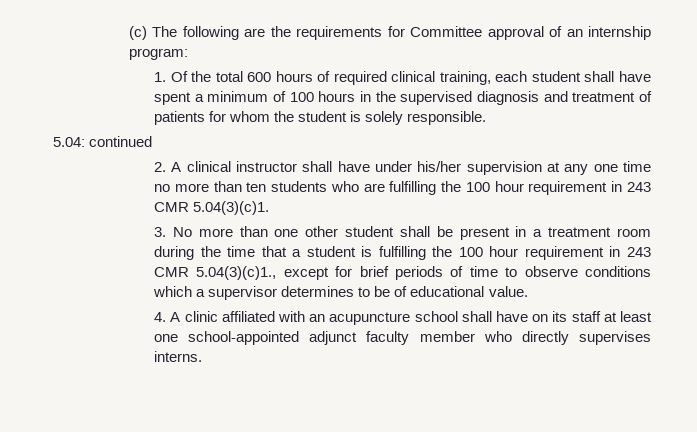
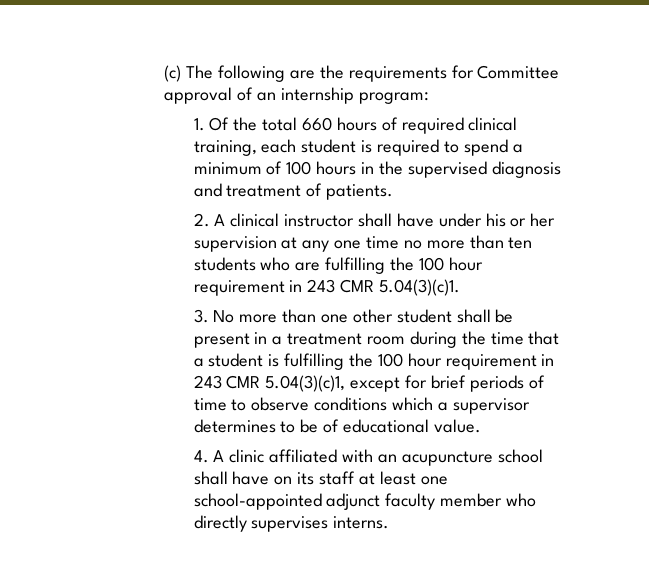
- 1. Of the total 600 hours of required clinical training, each student shall have spent a minimum of 100 hours in the supervised diagnosis and treatment of patients for whom the student is solely responsible.
- 5.04: continued
+ 1. Of the total 660 hours of required clinical training, each student is required to spend a minimum of 100 hours in the supervised diagnosis and treatment of patients.
- 2. A clinical instructor shall have under his/her supervision at any one time no more than ten students who are fulfilling the 100 hour requirement in 243 CMR 5.04(3)(c)1.
+ 2. A clinical instructor shall have under his or her supervision at any one time no more than ten students who are fulfilling the 100 hour requirement in 243 CMR 5.04(3)(c)1.
- 3. No more than one other student shall be present in a treatment room during the time that a student is fulfilling the 100 hour requirement in 243 CMR 5.04(3)(c)1., except for brief periods of time to observe conditions which a supervisor determines to be of educational value.
+ 3. No more than one other student shall be present in a treatment room during the time that a student is fulfilling the 100 hour requirement in 243 CMR 5.04(3)(c)1, except for brief periods of time to observe conditions which a supervisor determines to be of educational value.

